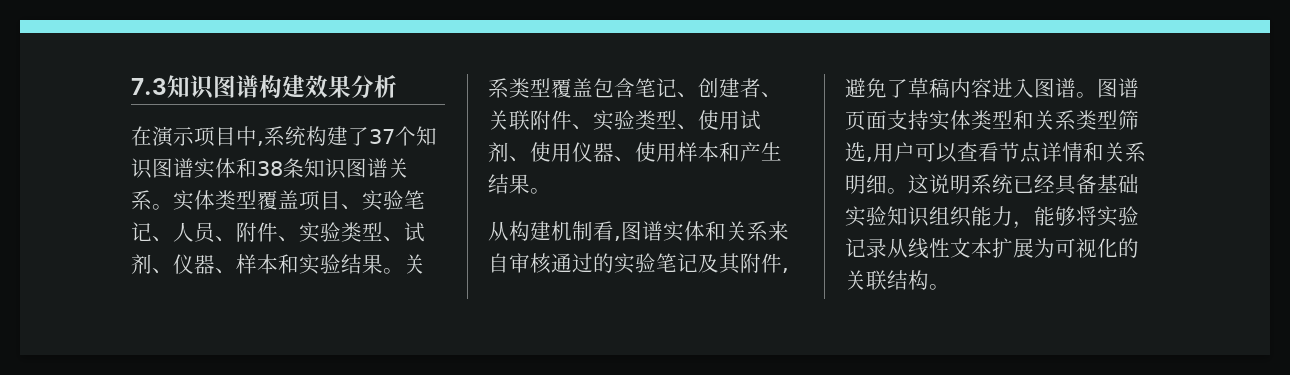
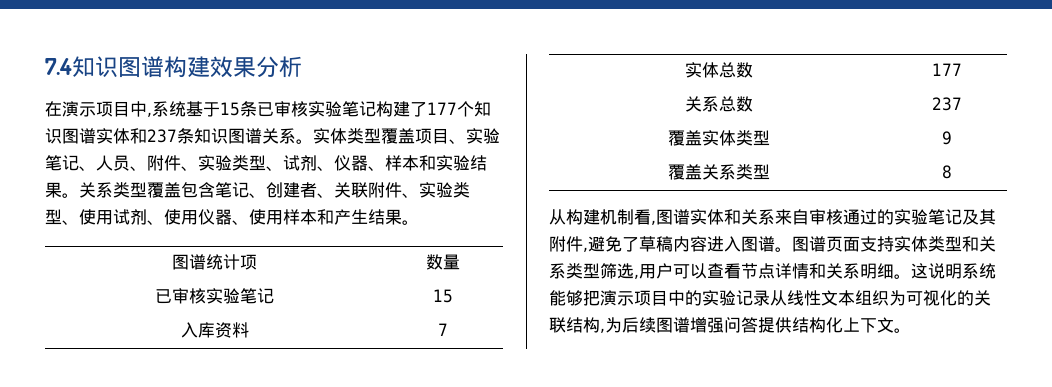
- 7.3知识图谱构建效果分析
+ 7.4知识图谱构建效果分析
- 在演示项目中,系统构建了37个知识图谱实体和38条知识图谱关系。
+ 在演示项目中,系统基于15条已审核实验笔记构建了177个知识图谱实体和237条知识图谱关系。
+ 图谱统计项 | 数量
+ 已审核实验笔记 | 15
+ 入库资料 | 7
+ 实体总数 | 177
+ 关系总数 | 237
+ 覆盖实体类型 | 9
+ 覆盖关系类型 | 8
- 这说明系统已经具备基础实验知识组织能力，能够将实验记录从线性文本扩展为可视化的关联结构。
+ 这说明系统能够把演示项目中的实验记录从线性文本组织为可视化的关联结构,为后续图谱增强问答提供结构化上下文。

